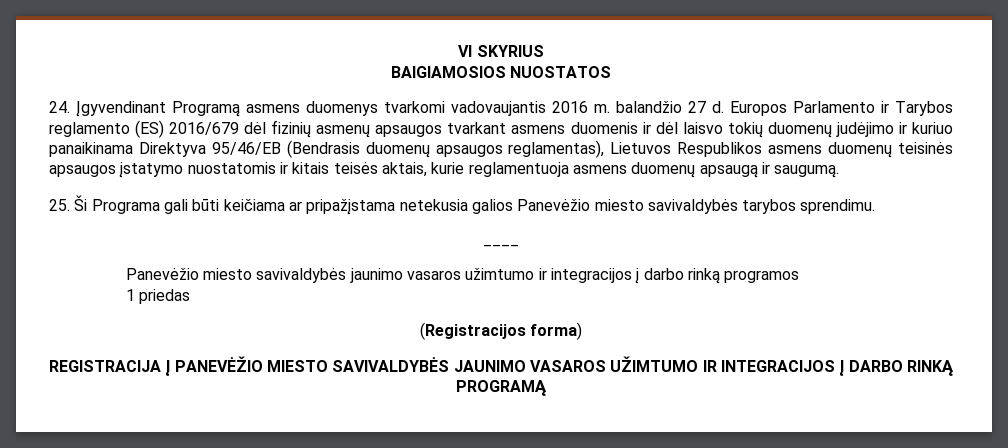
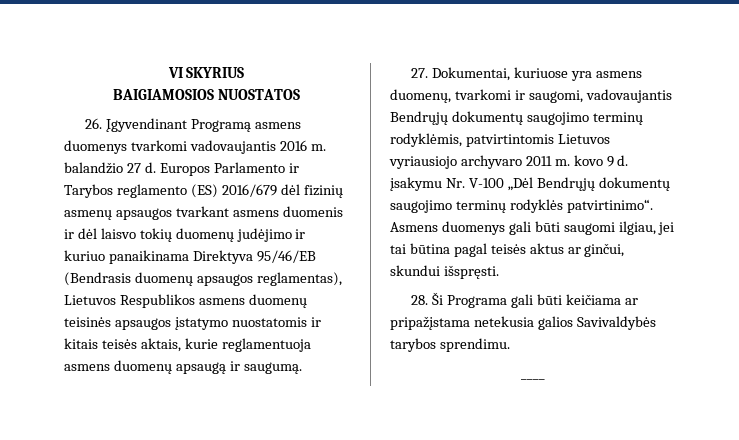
- 24. Įgyvendinant Programą asmens duomenys tvarkomi vadovaujantis 2016 m. balandžio 27 d.
+ 26. Įgyvendinant Programą asmens duomenys tvarkomi vadovaujantis 2016 m. balandžio 27 d.
- 25. Ši Programa gali būti keičiama ar pripažįstama netekusia galios Panevėžio miesto savivaldybės tarybos sprendimu.
+ 27. Dokumentai, kuriuose yra asmens duomenų, tvarkomi ir saugomi, vadovaujantis Bendrųjų dokumentų saugojimo terminų rodyklėmis, patvirtintomis Lietuvos vyriausiojo archyvaro 2011 m. kovo 9 d. įsakymu Nr. V-100 „Dėl Bendrųjų dokumentų saugojimo terminų rodyklės patvirtinimo“. Asmens duomenys gali būti saugomi ilgiau, jei tai būtina pagal teisės aktus ar ginčui, skundui išspręsti.
+ 28. Ši Programa gali būti keičiama ar pripažįstama netekusia galios Savivaldybės tarybos sprendimu.
- Panevėžio miesto savivaldybės jaunimo vasaros užimtumo ir integracijos į darbo rinką programos
- 1 priedas
- (Registracijos forma)
- REGISTRACIJA Į PANEVĖŽIO MIESTO SAVIVALDYBĖS JAUNIMO VASAROS UŽIMTUMO IR INTEGRACIJOS Į DARBO RINKĄ PROGRAMĄ

